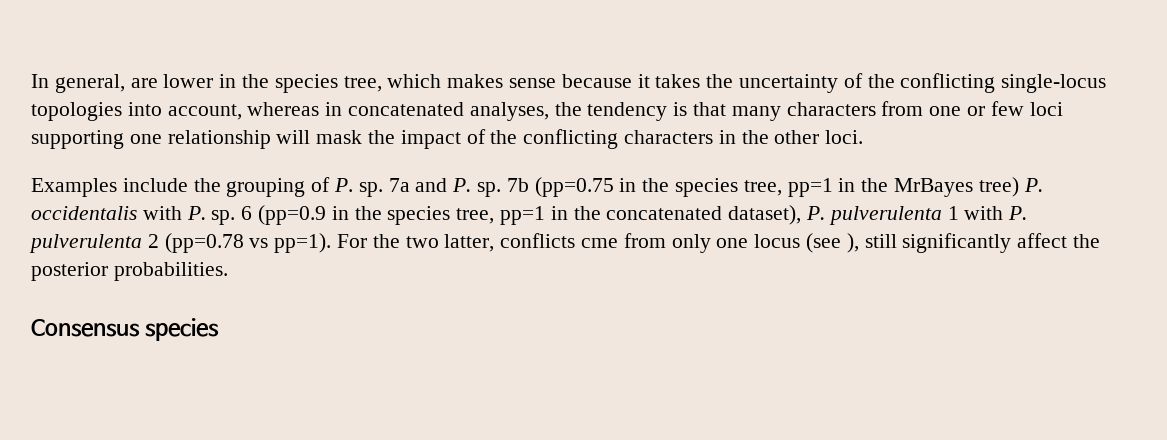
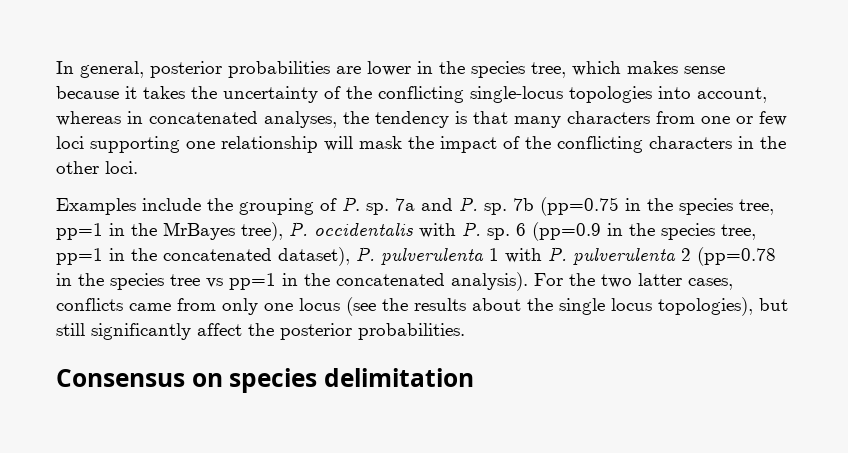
- In general, are lower in the species tree, which makes sense because it takes the uncertainty of the conflicting single-locus topologies into account, whereas in concatenated analyses, the tendency is that many characters from one or few loci supporting one relationship will mask the impact of the conflicting characters in the other loci.
+ In general, posterior probabilities are lower in the species tree, which makes sense because it takes the uncertainty of the conflicting single-locus topologies into account, whereas in concatenated analyses, the tendency is that many characters from one or few loci supporting one relationship will mask the impact of the conflicting characters in the other loci.
- 7b (pp=0.75 in the species tree, pp=1 in the MrBayes tree) P. occidentalis with P. sp.
+ 7b (pp=0.75 in the species tree, pp=1 in the MrBayes tree), P. occidentalis with P. sp.
- 6 (pp=0.9 in the species tree, pp=1 in the concatenated dataset), P. pulverulenta 1 with P. pulverulenta 2 (pp=0.78 vs pp=1). For the two latter, conflicts cme from only one locus (see ), still significantly affect the posterior probabilities.
+ 6 (pp=0.9 in the species tree, pp=1 in the concatenated dataset), P. pulverulenta 1 with P. pulverulenta 2 (pp=0.78 in the species tree vs pp=1 in the concatenated analysis). For the two latter cases, conflicts came from only one locus (see the results about the single locus topologies), but still significantly affect the posterior probabilities.
- Consensus species
+ Consensus on species delimitation

